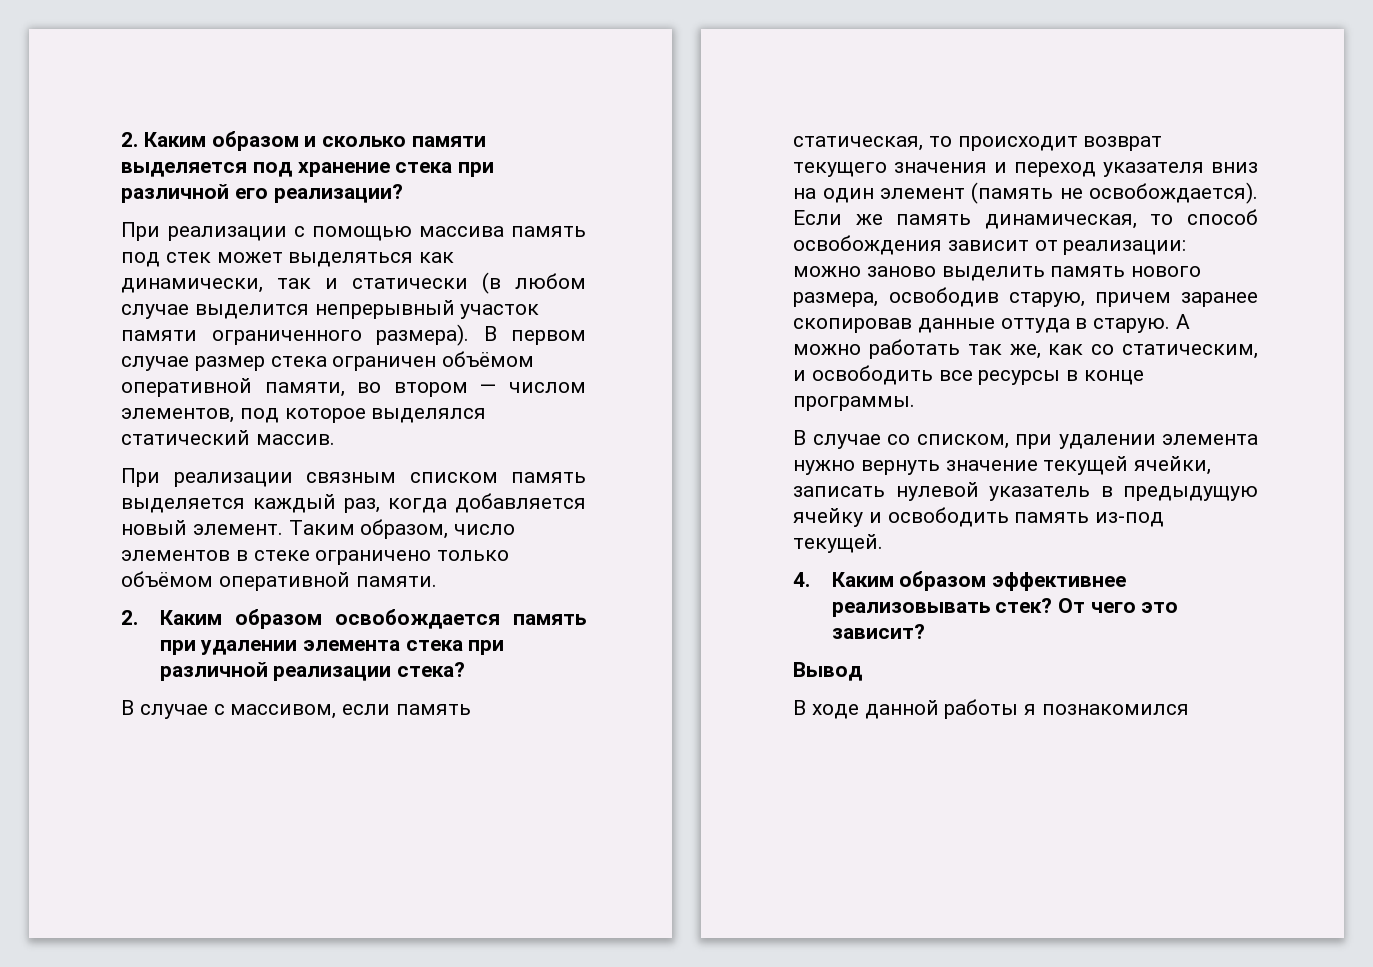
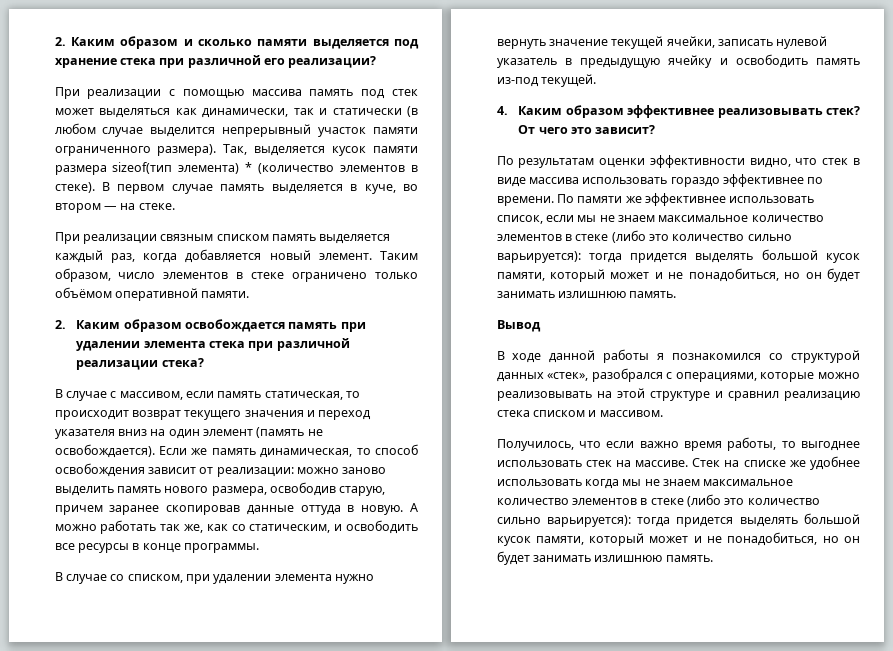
- В первом случае размер стека ограничен объёмом оперативной памяти, во втором — числом элементов, под которое выделялся статический массив.
+ Так, выделяется кусок памяти размера sizeof(тип элемента) * (количество элементов в стеке). В первом случае память выделяется в куче, во втором — на стеке.
- Если же память динамическая, то способ освобождения зависит от реализации: можно заново выделить память нового размера, освободив старую, причем заранее скопировав данные оттуда в старую.
+ Если же память динамическая, то способ освобождения зависит от реализации: можно заново выделить память нового размера, освободив старую, причем заранее скопировав данные оттуда в новую.
+ По результатам оценки эффективности видно, что стек в виде массива использовать гораздо эффективнее по времени. По памяти же эффективнее использовать список, если мы не знаем максимальное количество элементов в стеке (либо это количество сильно варьируется): тогда придется выделять большой кусок памяти, который может и не понадобиться, но он будет занимать излишнюю память.
- В ходе данной работы я познакомился
+ В ходе данной работы я познакомился со структурой данных «стек», разобрался с операциями, которые можно реализовывать на этой структуре и сравнил реализацию стека списком и массивом.
+ Получилось, что если важно время работы, то выгоднее использовать стек на массиве. Стек на списке же удобнее использовать когда мы не знаем максимальное количество элементов в стеке (либо это количество сильно варьируется): тогда придется выделять большой кусок памяти, который может и не понадобиться, но он будет занимать излишнюю память.

